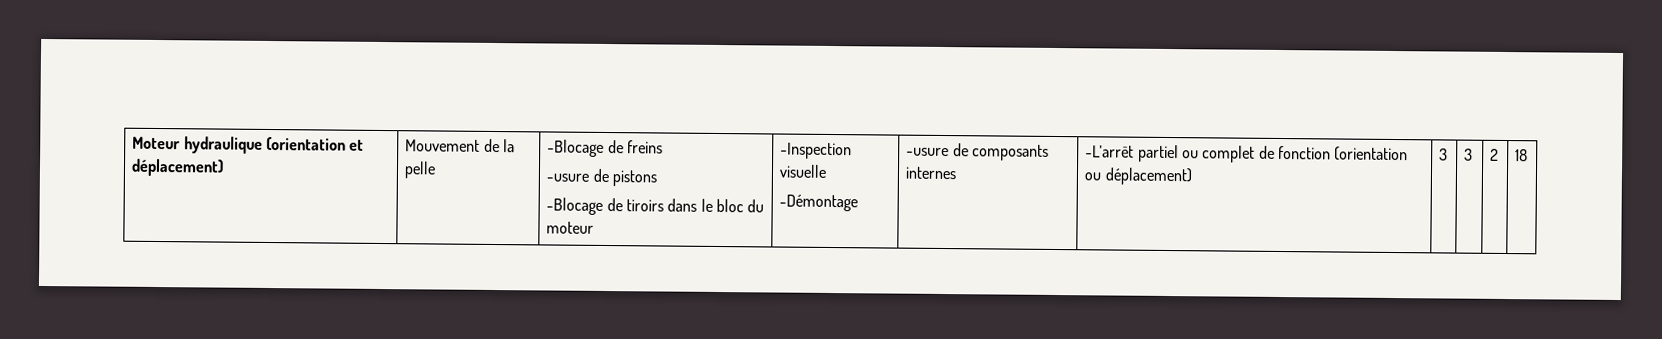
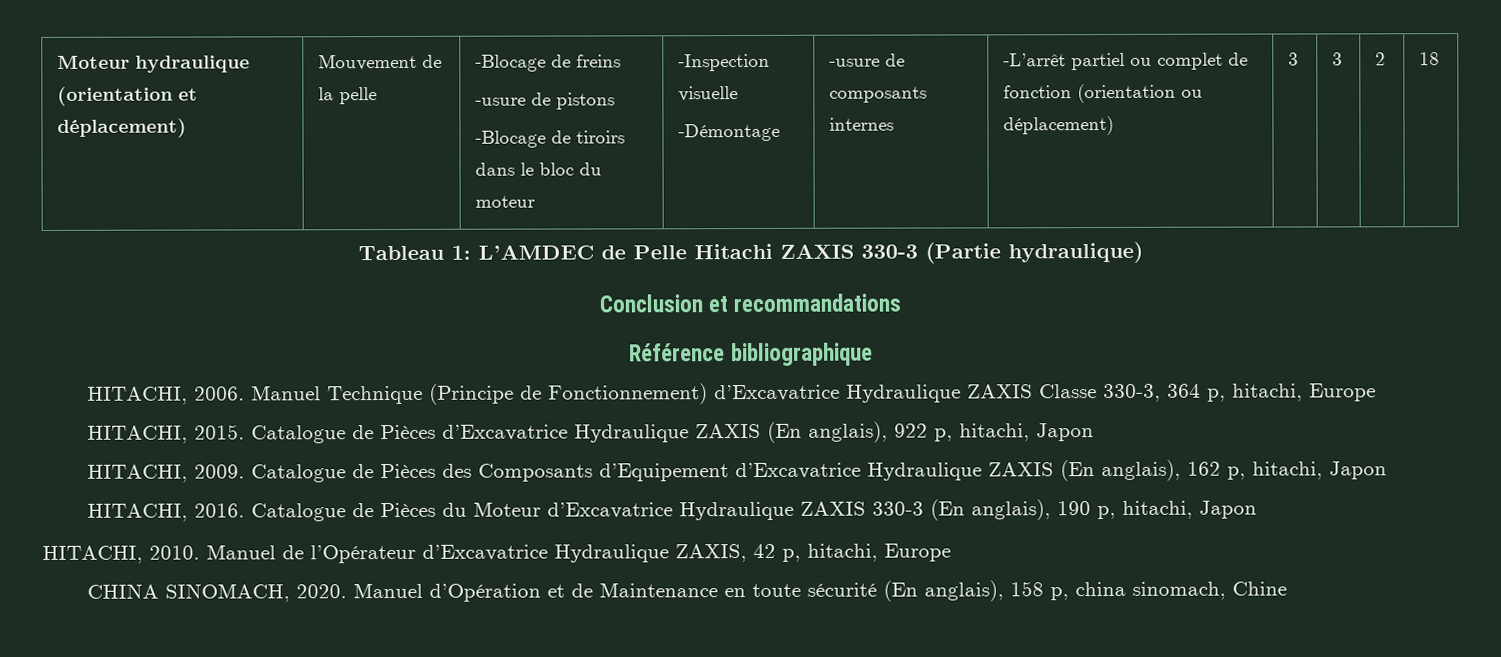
+ Tableau 1: L’AMDEC de Pelle Hitachi ZAXIS 330-3 (Partie hydraulique)
+ Conclusion et recommandations
+ Référence bibliographique
+ HITACHI, 2006. Manuel Technique (Principe de Fonctionnement) d’Excavatrice Hydraulique ZAXIS Classe 330-3, 364 p, hitachi, Europe
+ HITACHI, 2015. Catalogue de Pièces d’Excavatrice Hydraulique ZAXIS (En anglais), 922 p, hitachi, Japon
+ HITACHI, 2009. Catalogue de Pièces des Composants d’Equipement d’Excavatrice Hydraulique ZAXIS (En anglais), 162 p, hitachi, Japon
+ HITACHI, 2016. Catalogue de Pièces du Moteur d’Excavatrice Hydraulique ZAXIS 330-3 (En anglais), 190 p, hitachi, Japon
+ HITACHI, 2010. Manuel de l’Opérateur d’Excavatrice Hydraulique ZAXIS, 42 p, hitachi, Europe
+ CHINA SINOMACH, 2020. Manuel d’Opération et de Maintenance en toute sécurité (En anglais), 158 p, china sinomach, Chine

